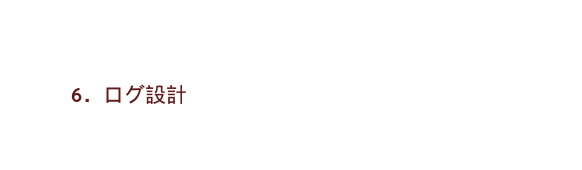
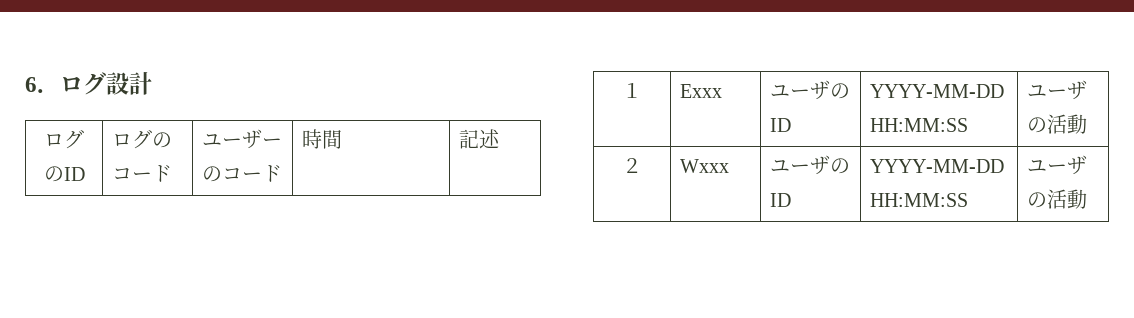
+ ログのID | ログのコード | ユーザーのコード | 時間 | 記述
+ １ | Exxx | ユーザのID | YYYY-MM-DD HH:MM:SS | ユーザの活動
+ ２ | Wxxx | ユーザのID | YYYY-MM-DD HH:MM:SS | ユーザの活動

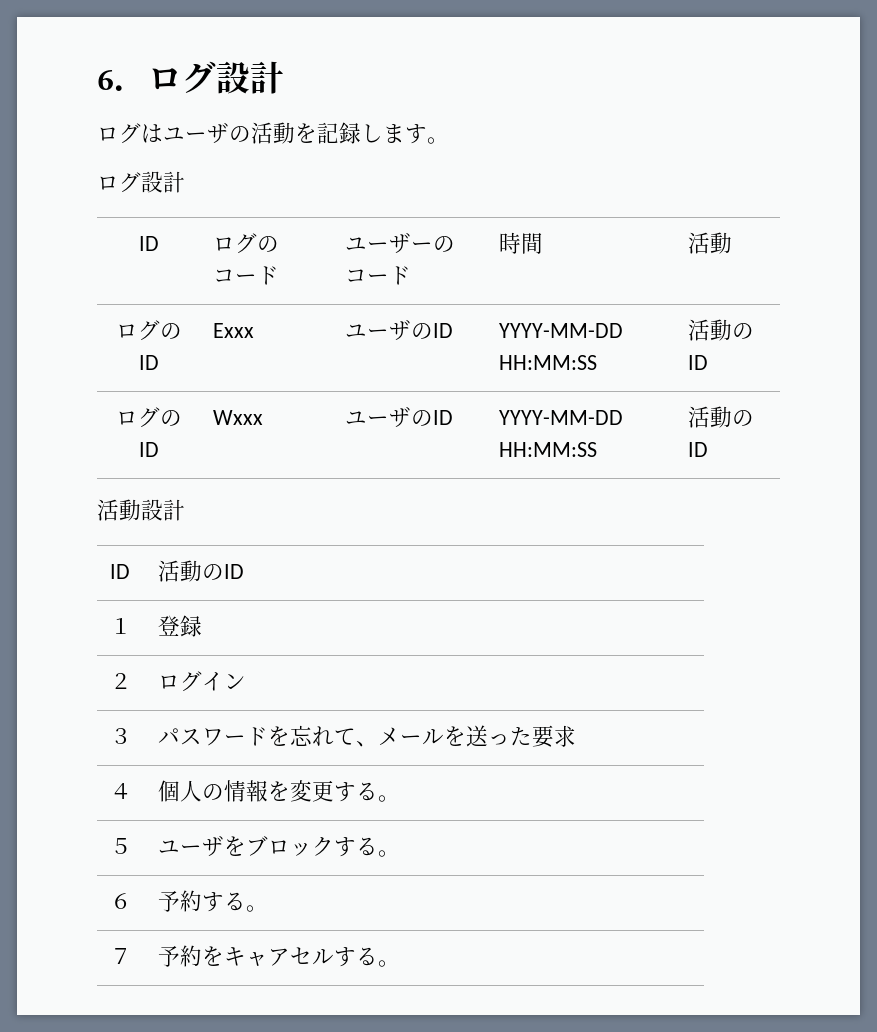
- ログのID | ログのコード | ユーザーのコード | 時間 | 記述
- １ | Exxx | ユーザのID | YYYY-MM-DD HH:MM:SS | ユーザの活動
- ２ | Wxxx | ユーザのID | YYYY-MM-DD HH:MM:SS | ユーザの活動
+ ログはユーザの活動を記録します。
+ ログ設計
+ ID | ログのコード | ユーザーのコード | 時間 | 活動
+ ログのID | Exxx | ユーザのID | YYYY-MM-DD HH:MM:SS | 活動のID
+ ログのID | Wxxx | ユーザのID | YYYY-MM-DD HH:MM:SS | 活動のID
+ 活動設計
+ ID | 活動のID
+ １ | 登録
+ ２ | ログイン
+ ３ | パスワードを忘れて、メールを送った要求
+ ４ | 個人の情報を変更する。
+ ５ | ユーザをブロックする。
+ ６ | 予約する。
+ ７ | 予約をキャアセルする。

